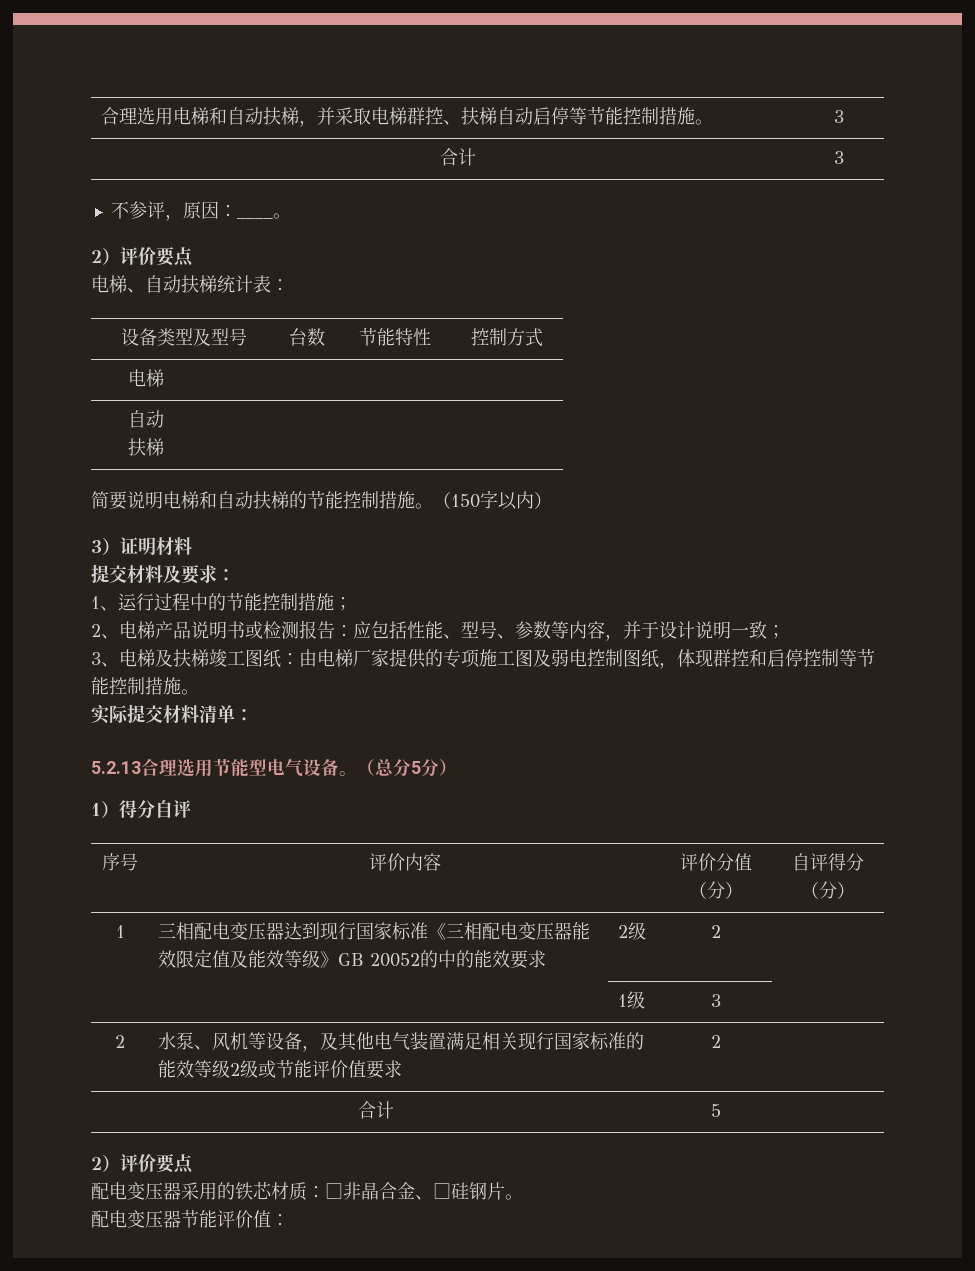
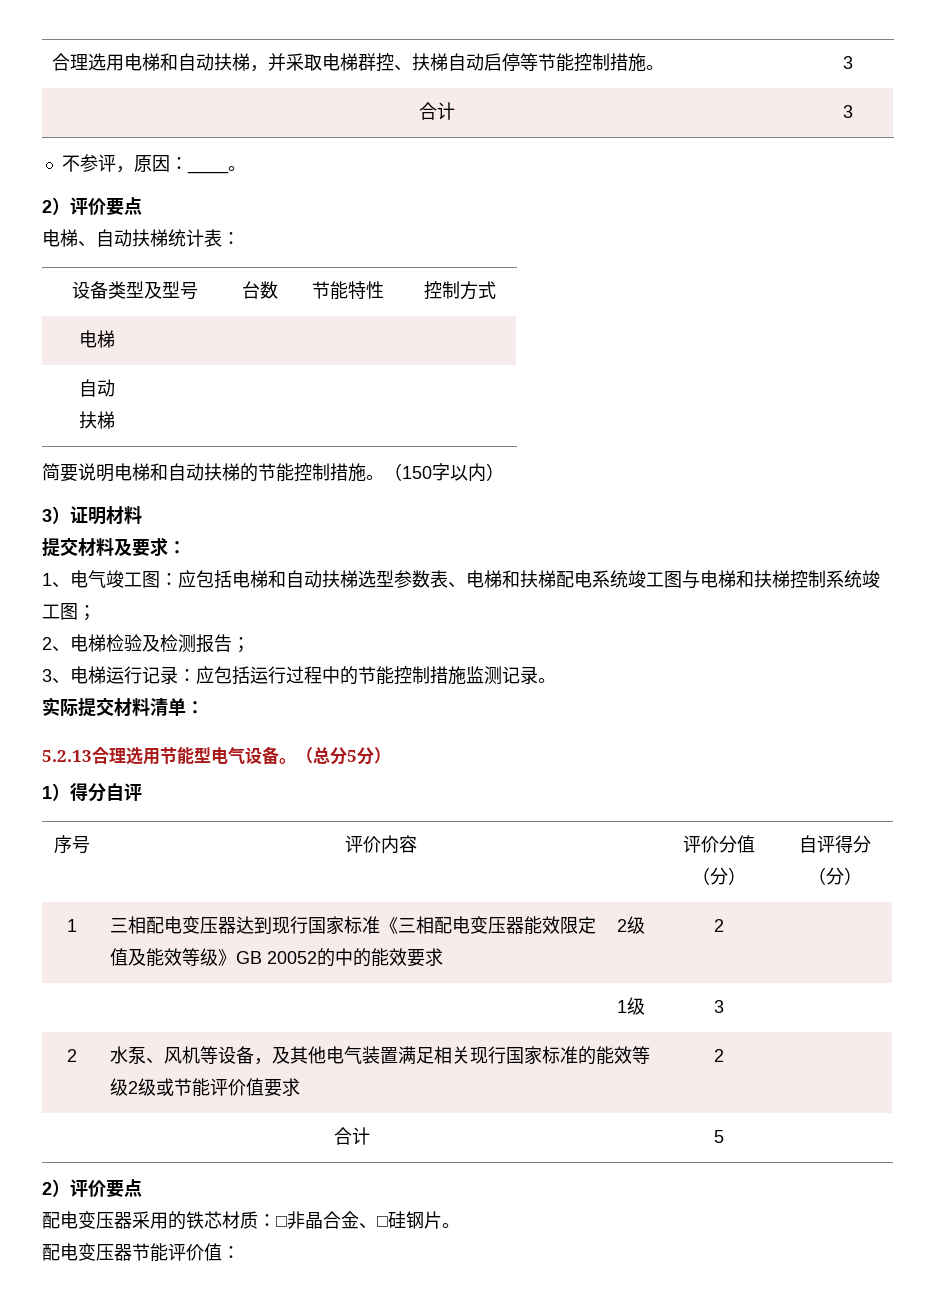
- 1、运行过程中的节能控制措施；
- 2、电梯产品说明书或检测报告：应包括性能、型号、参数等内容，并于设计说明一致；
- 3、电梯及扶梯竣工图纸：由电梯厂家提供的专项施工图及弱电控制图纸，体现群控和启停控制等节能控制措施。
+ 1、电气竣工图：应包括电梯和自动扶梯选型参数表、电梯和扶梯配电系统竣工图与电梯和扶梯控制系统竣工图；
+ 2、电梯检验及检测报告；
+ 3、电梯运行记录：应包括运行过程中的节能控制措施监测记录。

